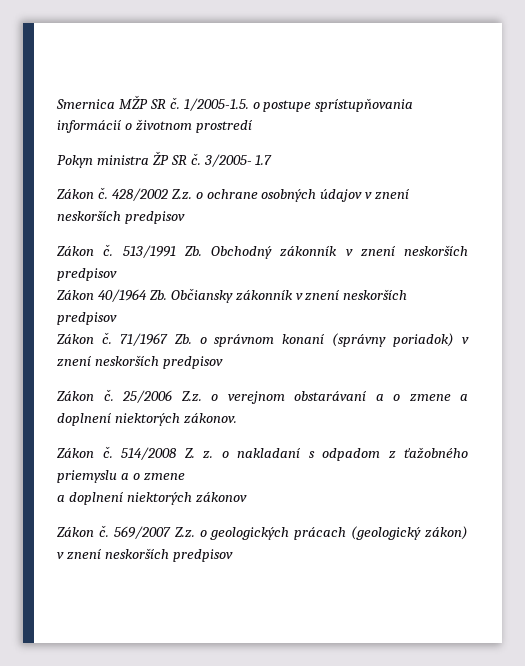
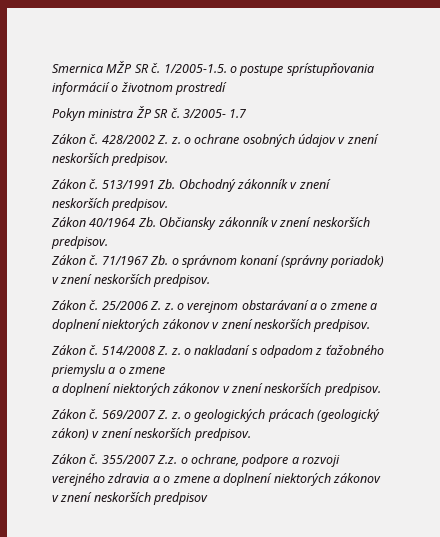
- 428/2002 Z.z. o ochrane osobných údajov v znení neskorších predpisov
+ 428/2002 Z. z. o ochrane osobných údajov v znení neskorších predpisov.
- 513/1991 Zb. Obchodný zákonník v znení neskorších predpisov
+ 513/1991 Zb. Obchodný zákonník v znení neskorších predpisov.
- Zákon 40/1964 Zb. Občiansky zákonník v znení neskorších predpisov
+ Zákon 40/1964 Zb. Občiansky zákonník v znení neskorších predpisov.
- 71/1967 Zb. o správnom konaní (správny poriadok) v znení neskorších predpisov
+ 71/1967 Zb. o správnom konaní (správny poriadok) v znení neskorších predpisov.
- 25/2006 Z.z. o verejnom obstarávaní a o zmene a doplnení niektorých zákonov.
+ 25/2006 Z. z. o verejnom obstarávaní a o zmene a doplnení niektorých zákonov v znení neskorších predpisov.
  514/2008 Z. z. o nakladaní s odpadom z ťažobného priemyslu a o zmene
- a doplnení niektorých zákonov
+ a doplnení niektorých zákonov v znení neskorších predpisov.
- 569/2007 Z.z. o geologických prácach (geologický zákon) v znení neskorších predpisov
+ 569/2007 Z. z. o geologických prácach (geologický zákon) v znení neskorších predpisov.
+ Zákon č. 355/2007 Z.z. o ochrane, podpore a rozvoji verejného zdravia a o zmene a doplnení niektorých zákonov v znení neskorších predpisov

